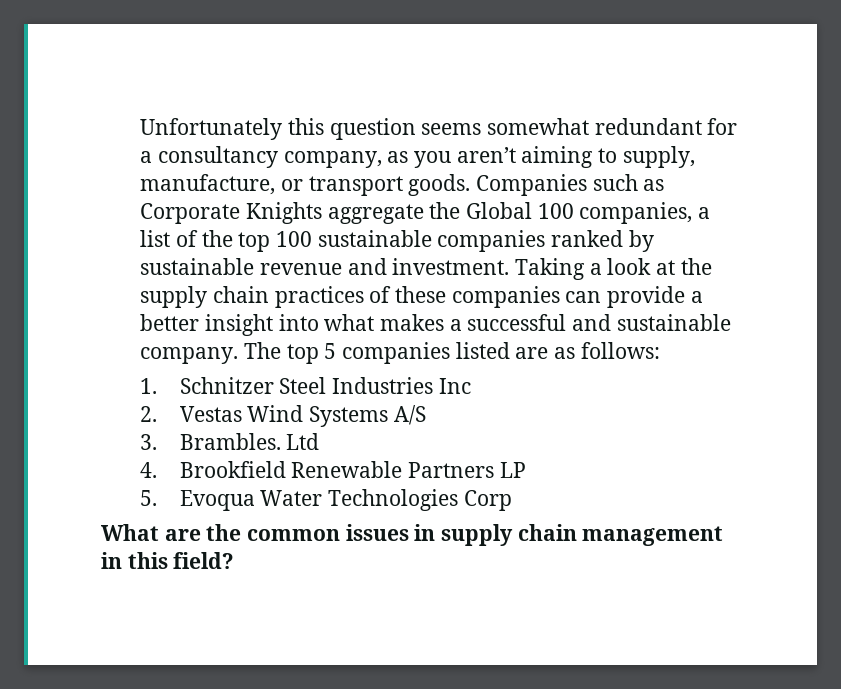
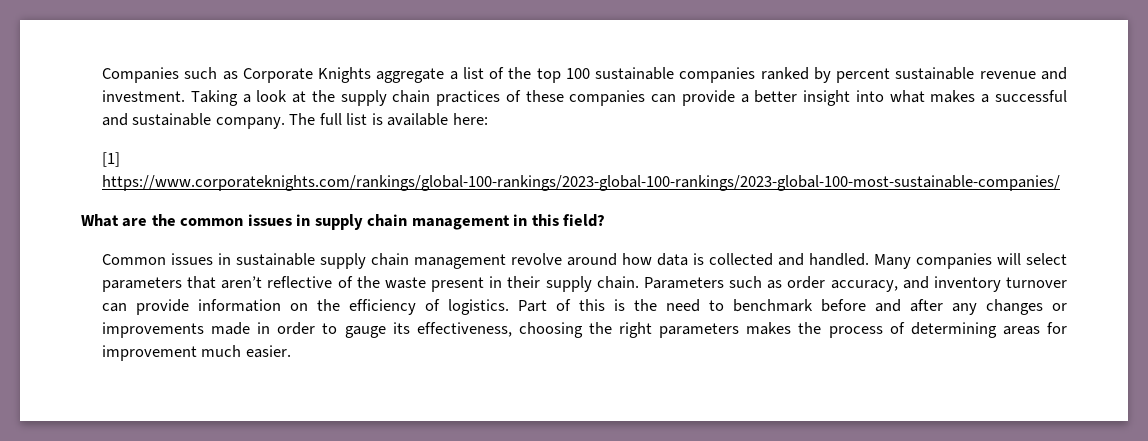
- Unfortunately this question seems somewhat redundant for a consultancy company, as you aren’t aiming to supply, manufacture, or transport goods. Companies such as Corporate Knights aggregate the Global 100 companies, a list of the top 100 sustainable companies ranked by sustainable revenue and investment.
+ Companies such as Corporate Knights aggregate a list of the top 100 sustainable companies ranked by percent sustainable revenue and investment.
- The top 5 companies listed are as follows:
- 1. Schnitzer Steel Industries Inc
- 2. Vestas Wind Systems A/S
- 3. Brambles. Ltd
- 4. Brookfield Renewable Partners LP
- 5. Evoqua Water Technologies Corp
+ The full list is available here:
+ [1] https://www.corporateknights.com/rankings/global-100-rankings/2023-global-100-rankings/2023-global-100-most-sustainable-companies/
+ Common issues in sustainable supply chain management revolve around how data is collected and handled. Many companies will select parameters that aren’t reflective of the waste present in their supply chain. Parameters such as order accuracy, and inventory turnover can provide information on the efficiency of logistics. Part of this is the need to benchmark before and after any changes or improvements made in order to gauge its effectiveness, choosing the right parameters makes the process of determining areas for improvement much easier.

